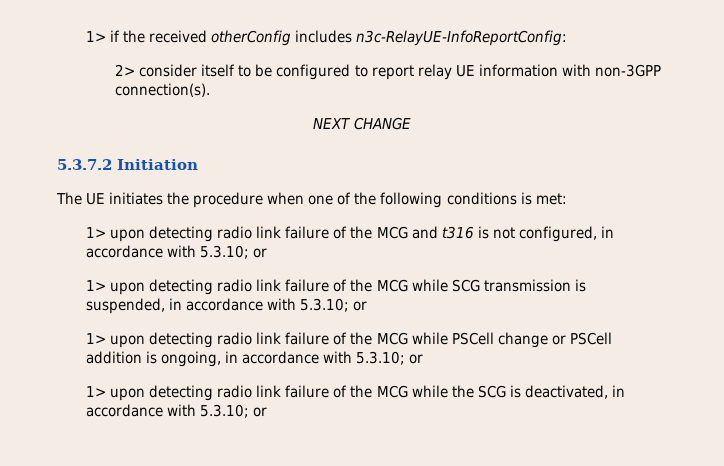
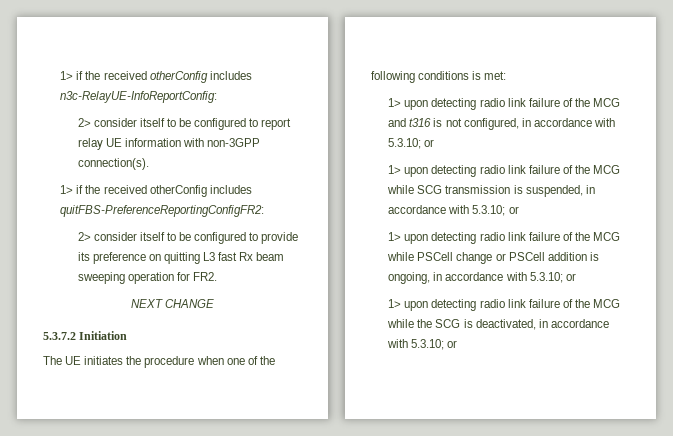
+ 1> if the received otherConfig includes quitFBS-PreferenceReportingConfigFR2:
+ 2> consider itself to be configured to provide its preference on quitting L3 fast Rx beam sweeping operation for FR2.

